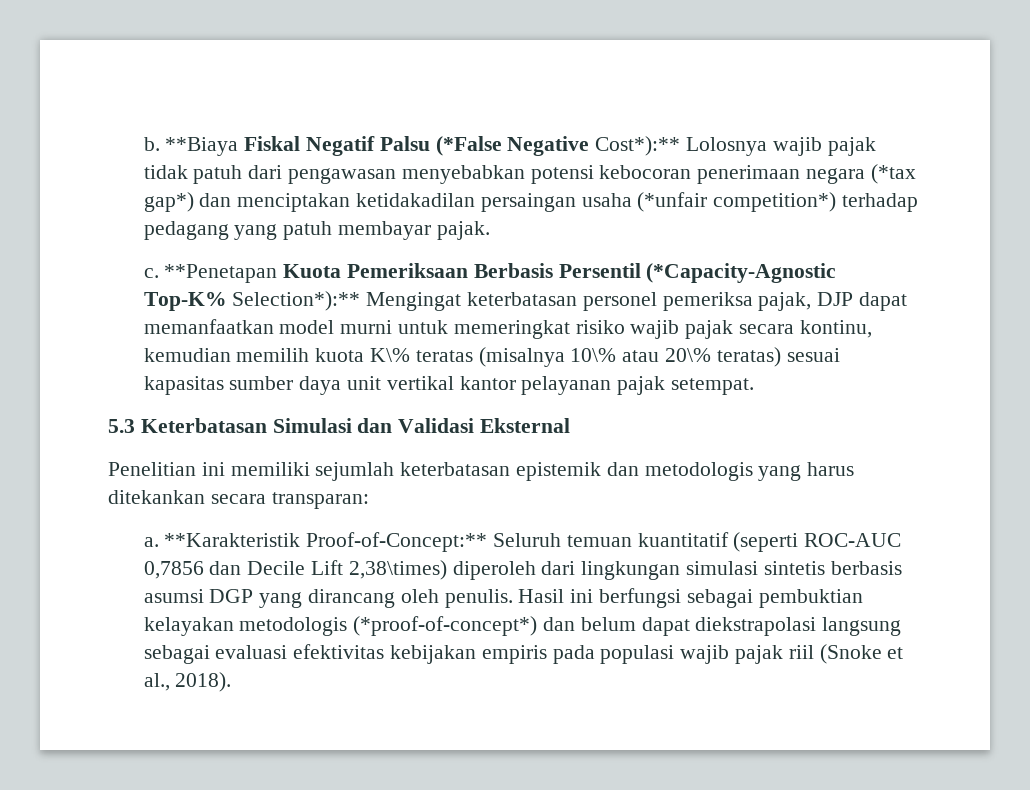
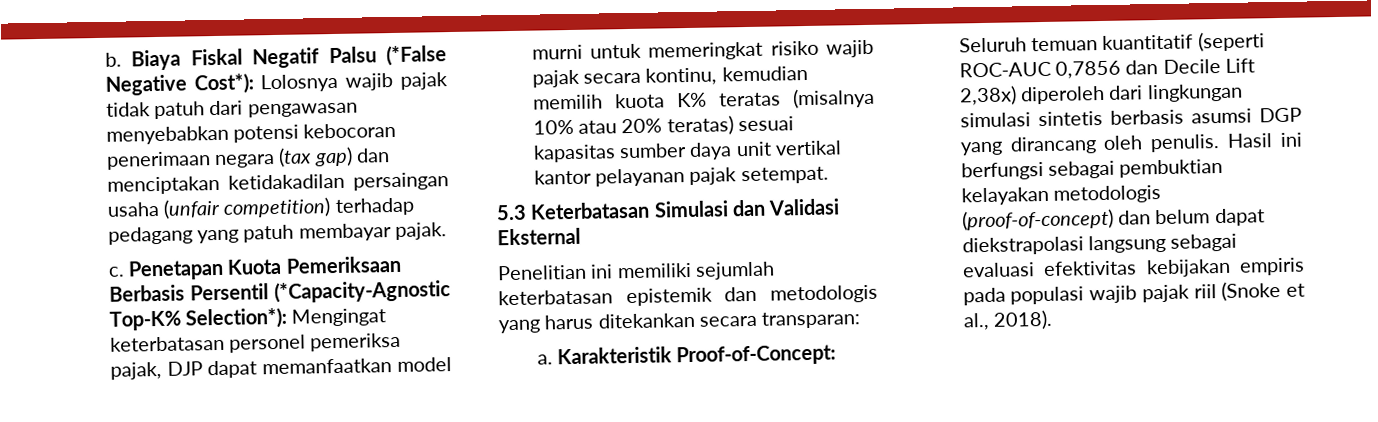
- **Biaya Fiskal Negatif Palsu (*False Negative Cost*):** Lolosnya wajib pajak tidak patuh dari pengawasan menyebabkan potensi kebocoran penerimaan negara (*tax gap*) dan menciptakan ketidakadilan persaingan usaha (*unfair competition*) terhadap pedagang yang patuh membayar pajak.
+ Biaya Fiskal Negatif Palsu (*False Negative Cost*): Lolosnya wajib pajak tidak patuh dari pengawasan menyebabkan potensi kebocoran penerimaan negara (tax gap) dan menciptakan ketidakadilan persaingan usaha (unfair competition) terhadap pedagang yang patuh membayar pajak.
- **Penetapan Kuota Pemeriksaan Berbasis Persentil (*Capacity-Agnostic Top-K% Selection*):** Mengingat keterbatasan personel pemeriksa pajak, DJP dapat memanfaatkan model murni untuk memeringkat risiko wajib pajak secara kontinu, kemudian memilih kuota K\% teratas (misalnya 10\% atau 20\% teratas) sesuai kapasitas sumber daya unit vertikal kantor pelayanan pajak setempat.
+ Penetapan Kuota Pemeriksaan Berbasis Persentil (*Capacity-Agnostic Top-K% Selection*): Mengingat keterbatasan personel pemeriksa pajak, DJP dapat memanfaatkan model murni untuk memeringkat risiko wajib pajak secara kontinu, kemudian memilih kuota K% teratas (misalnya 10% atau 20% teratas) sesuai kapasitas sumber daya unit vertikal kantor pelayanan pajak setempat.
- **Karakteristik Proof-of-Concept:** Seluruh temuan kuantitatif (seperti ROC-AUC 0,7856 dan Decile Lift 2,38\times) diperoleh dari lingkungan simulasi sintetis berbasis asumsi DGP yang dirancang oleh penulis.
+ Karakteristik Proof-of-Concept: Seluruh temuan kuantitatif (seperti ROC-AUC 0,7856 dan Decile Lift 2,38x) diperoleh dari lingkungan simulasi sintetis berbasis asumsi DGP yang dirancang oleh penulis.
- Hasil ini berfungsi sebagai pembuktian kelayakan metodologis (*proof-of-concept*) dan belum dapat diekstrapolasi langsung sebagai evaluasi efektivitas kebijakan empiris pada populasi wajib pajak riil (Snoke et al., 2018).
+ Hasil ini berfungsi sebagai pembuktian kelayakan metodologis (proof-of-concept) dan belum dapat diekstrapolasi langsung sebagai evaluasi efektivitas kebijakan empiris pada populasi wajib pajak riil (Snoke et al., 2018).

